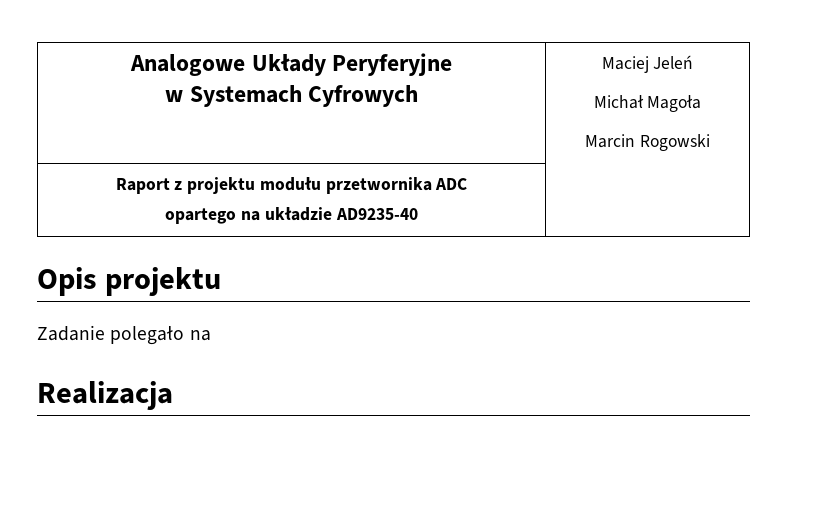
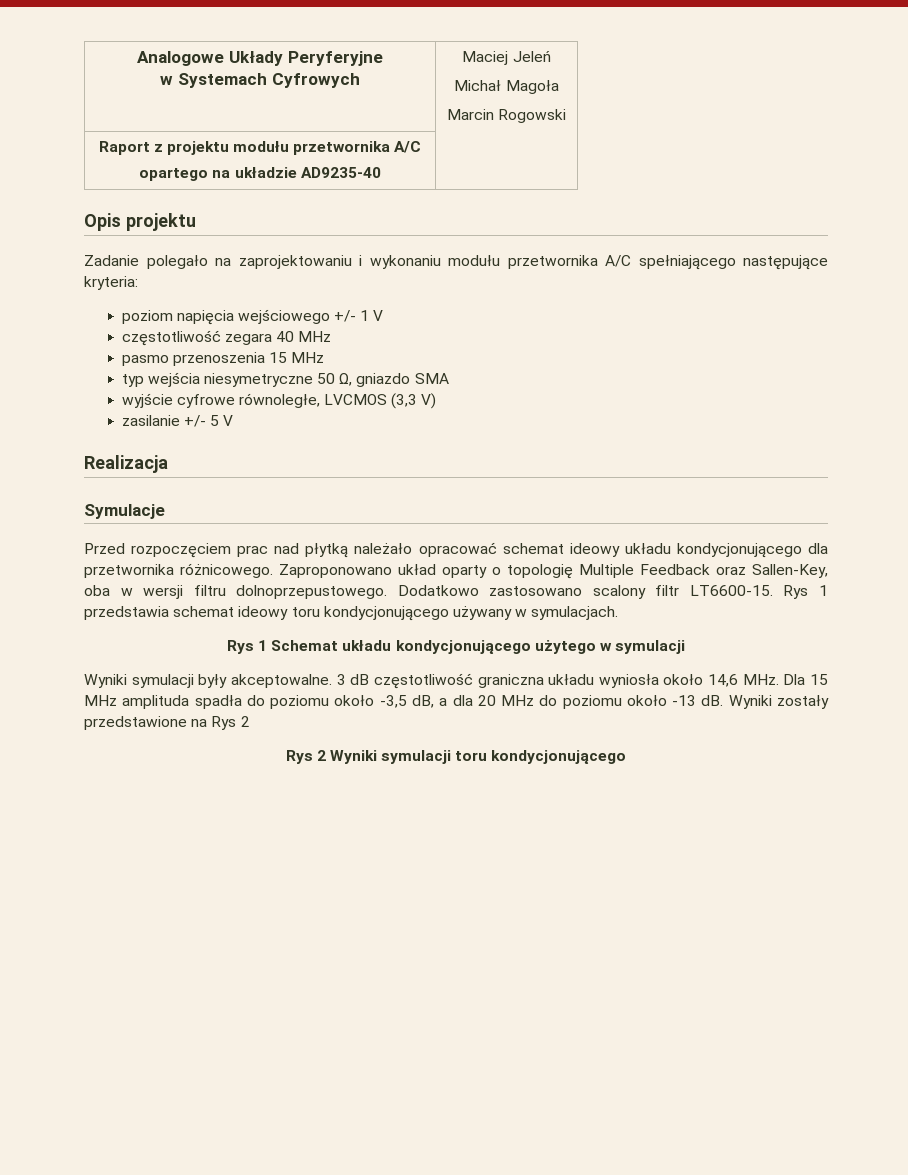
- Raport z projektu modułu przetwornika ADC
+ Raport z projektu modułu przetwornika A/C
- Zadanie polegało na
+ Zadanie polegało na zaprojektowaniu i wykonaniu modułu przetwornika A/C spełniającego następujące kryteria:
+ poziom napięcia wejściowego +/- 1 V
+ częstotliwość zegara 40 MHz
+ pasmo przenoszenia 15 MHz
+ typ wejścia niesymetryczne 50 Ω, gniazdo SMA
+ wyjście cyfrowe równoległe, LVCMOS (3,3 V)
+ zasilanie +/- 5 V
  Realizacja
+ Symulacje
+ Przed rozpoczęciem prac nad płytką należało opracować schemat ideowy układu kondycjonującego dla przetwornika różnicowego. Zaproponowano układ oparty o topologię Multiple Feedback oraz Sallen-Key, oba w wersji filtru dolnoprzepustowego. Dodatkowo zastosowano scalony filtr LT6600-15. Rys 1 przedstawia schemat ideowy toru kondycjonującego używany w symulacjach.
+ Rys 1 Schemat układu kondycjonującego użytego w symulacji
+ Wyniki symulacji były akceptowalne. 3 dB częstotliwość graniczna układu wyniosła około 14,6 MHz. Dla 15 MHz amplituda spadła do poziomu około -3,5 dB, a dla 20 MHz do poziomu około -13 dB. Wyniki zostały przedstawione na Rys 2
+ Rys 2 Wyniki symulacji toru kondycjonującego

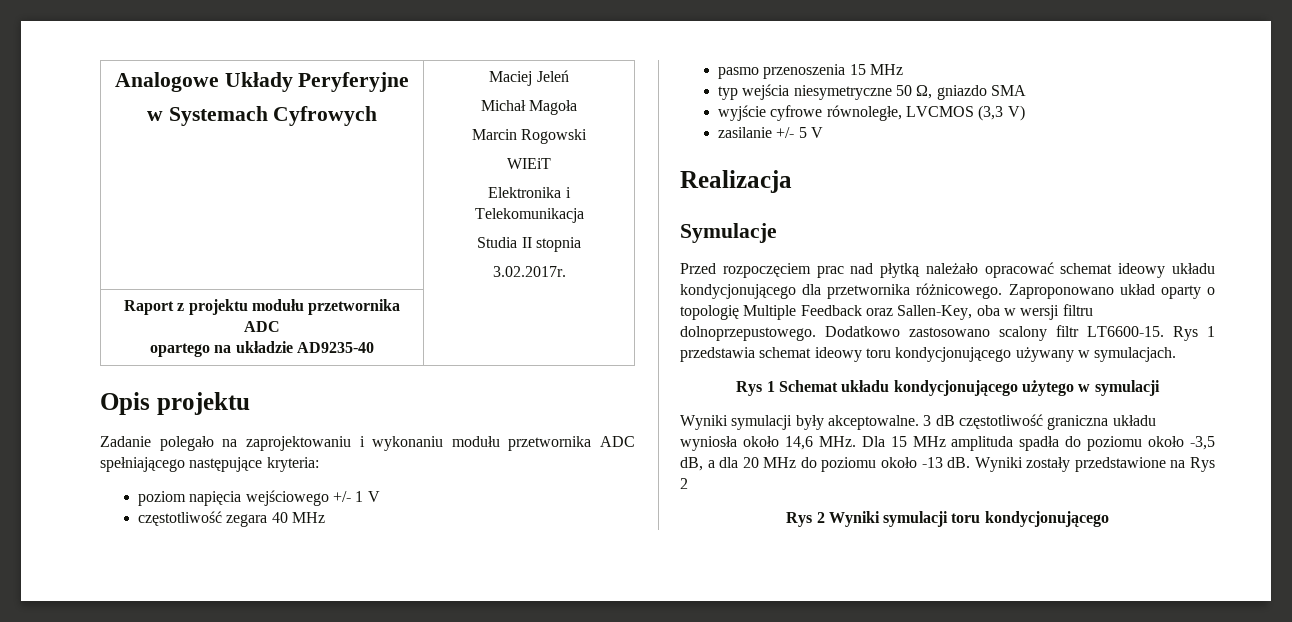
  Analogowe Układy Peryferyjne
  w Systemach Cyfrowych | Maciej Jeleń
  Michał Magoła
  Marcin Rogowski
+ WIEiT
+ Elektronika i Telekomunikacja
+ Studia II stopnia
+ 3.02.2017r.
- Raport z projektu modułu przetwornika A/C
+ Raport z projektu modułu przetwornika ADC
- Zadanie polegało na zaprojektowaniu i wykonaniu modułu przetwornika A/C spełniającego następujące kryteria:
+ Zadanie polegało na zaprojektowaniu i wykonaniu modułu przetwornika ADC spełniającego następujące kryteria:

